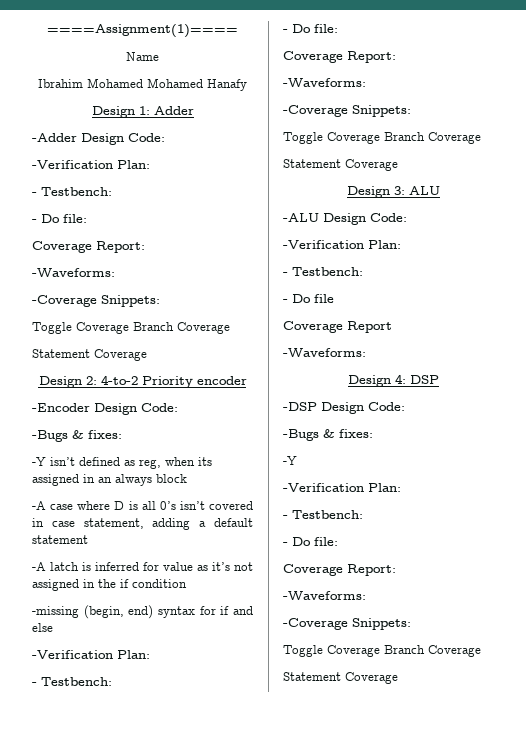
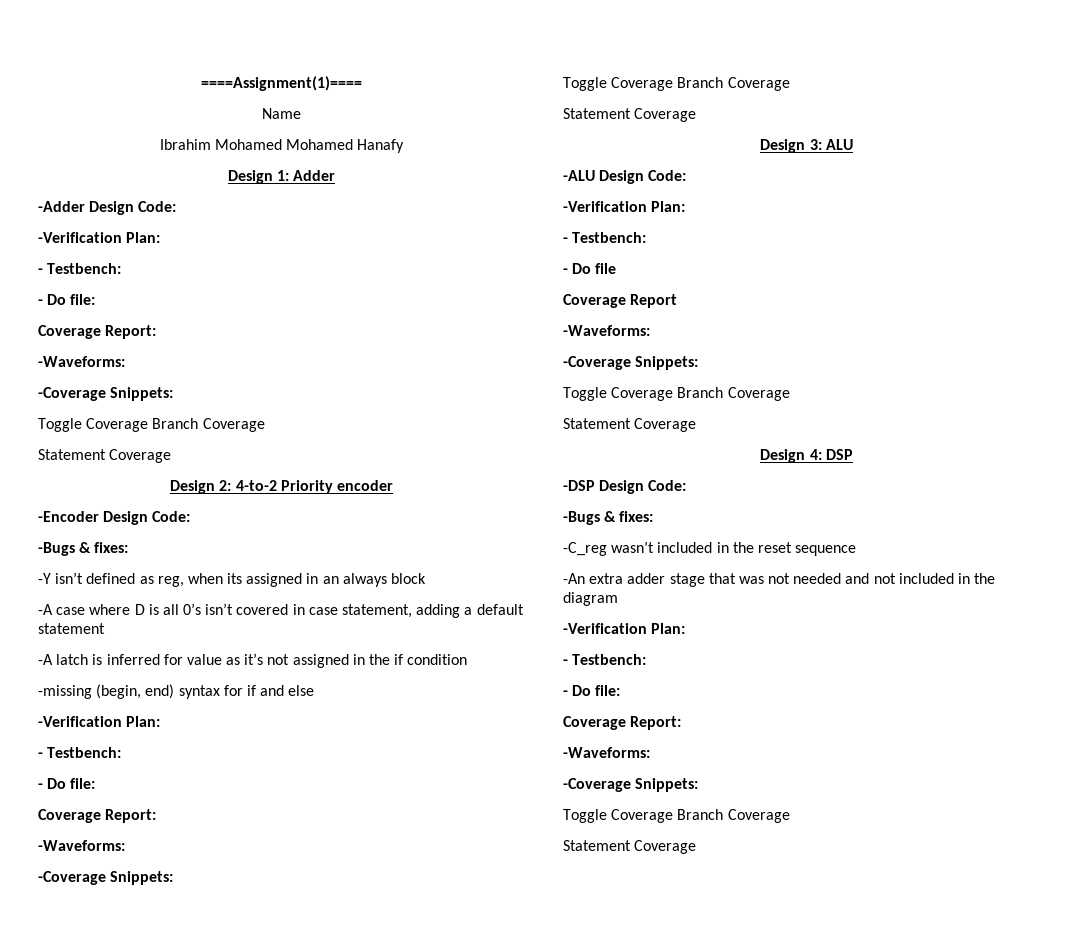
  Coverage Report
  -Waveforms:
+ -Coverage Snippets:
+ Toggle Coverage Branch Coverage
+ Statement Coverage
  -DSP Design Code:
  -Bugs & fixes:
- -Y
+ -C_reg wasn’t included in the reset sequence
+ -An extra adder stage that was not needed and not included in the diagram

